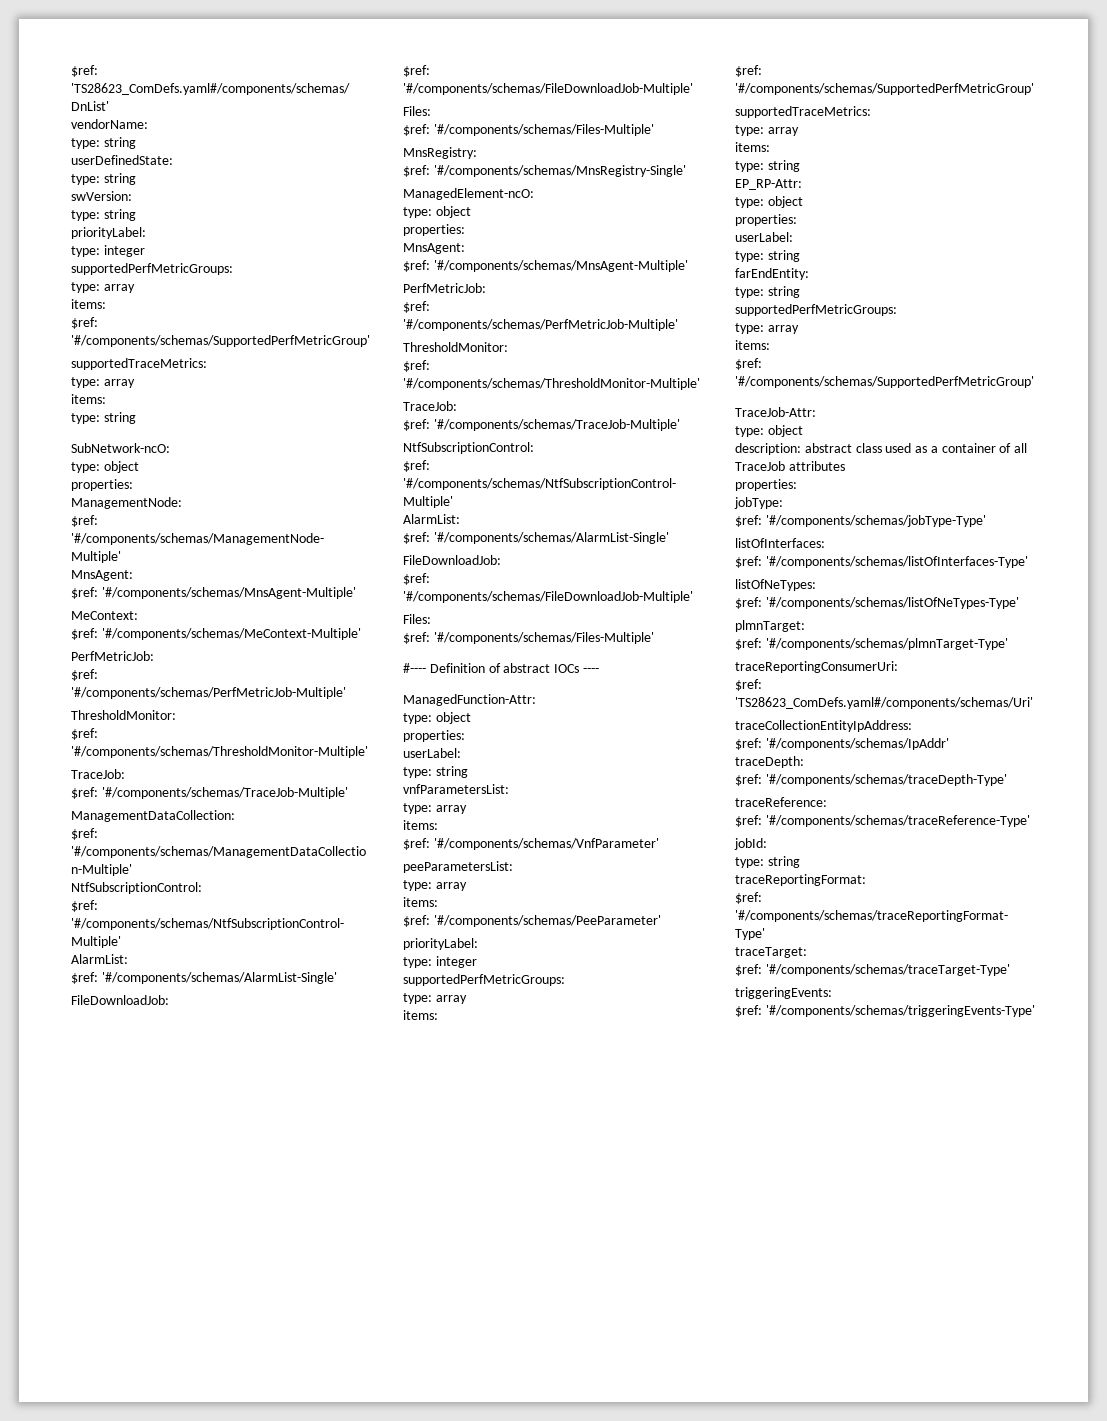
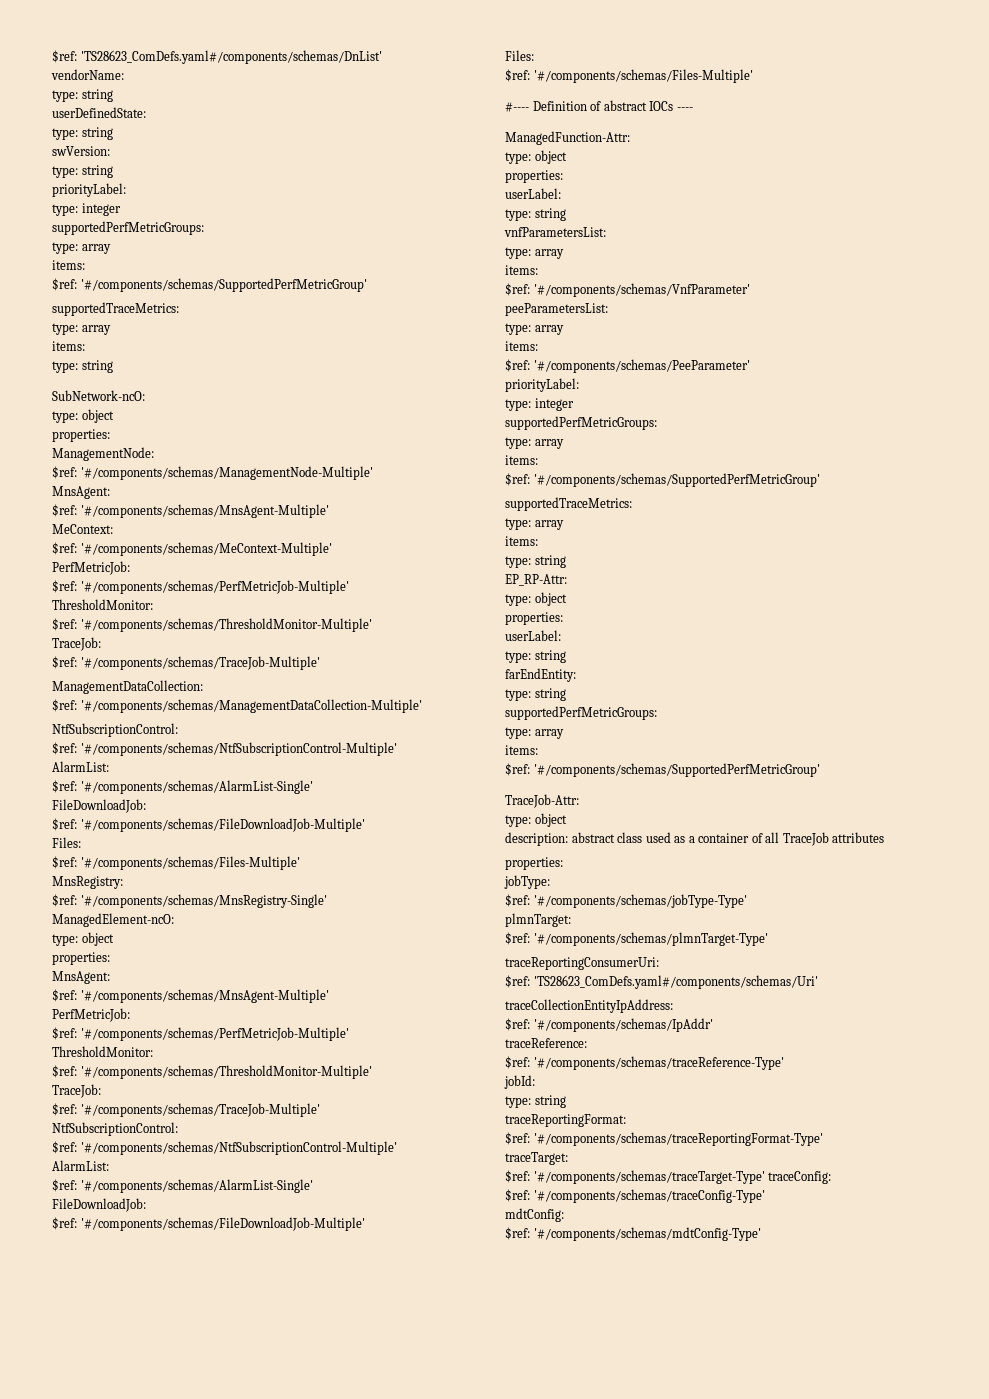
- listOfInterfaces:
- $ref: '#/components/schemas/listOfInterfaces-Type'
- listOfNeTypes:
- $ref: '#/components/schemas/listOfNeTypes-Type'
- traceDepth:
- $ref: '#/components/schemas/traceDepth-Type'
- $ref: '#/components/schemas/traceTarget-Type'
- triggeringEvents:
- $ref: '#/components/schemas/triggeringEvents-Type'
+ $ref: '#/components/schemas/traceTarget-Type' traceConfig:
+ $ref: '#/components/schemas/traceConfig-Type'
+ mdtConfig:
+ $ref: '#/components/schemas/mdtConfig-Type'

